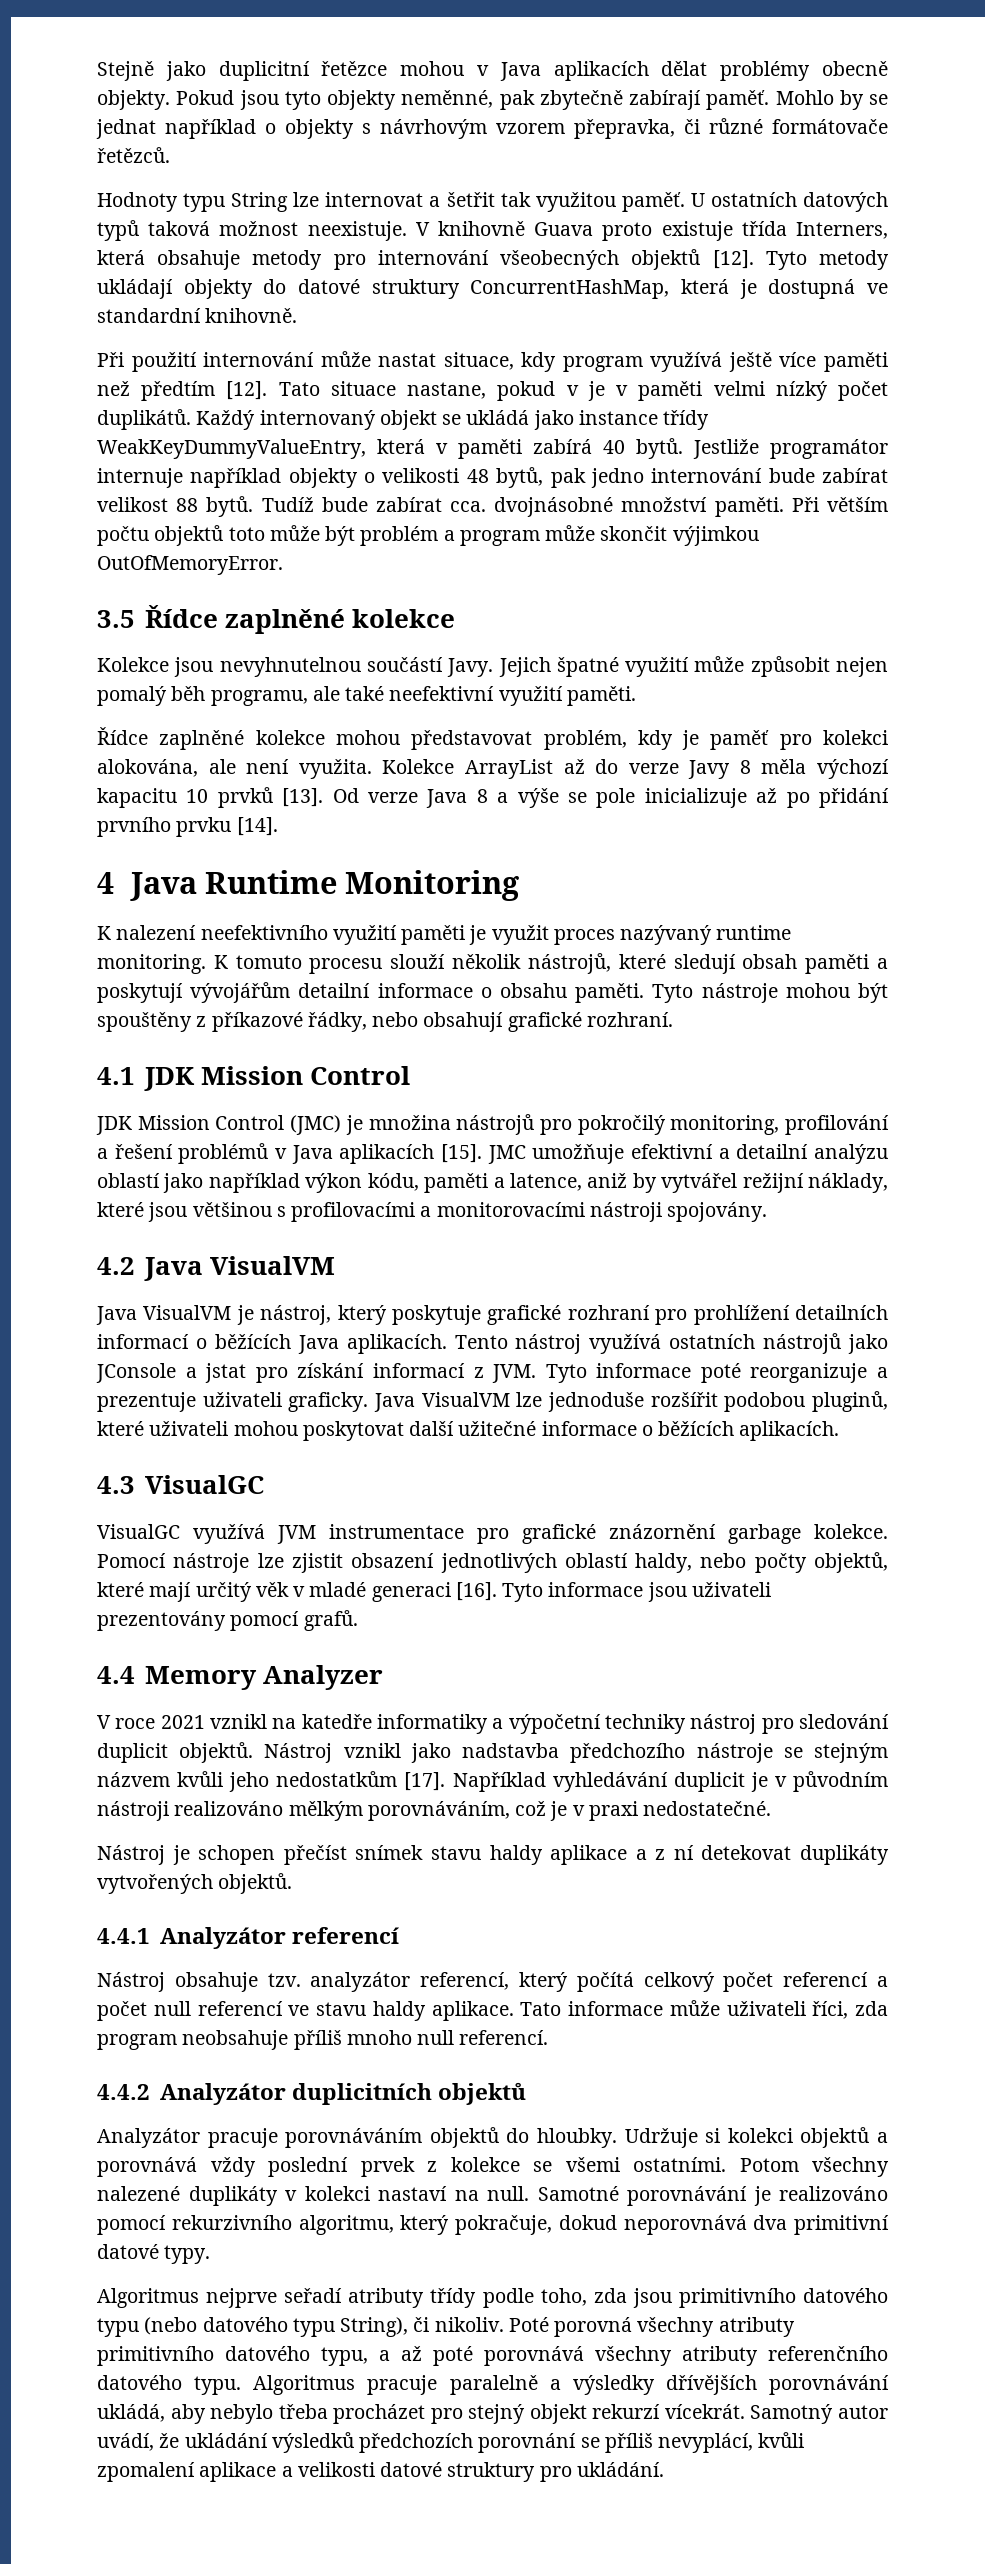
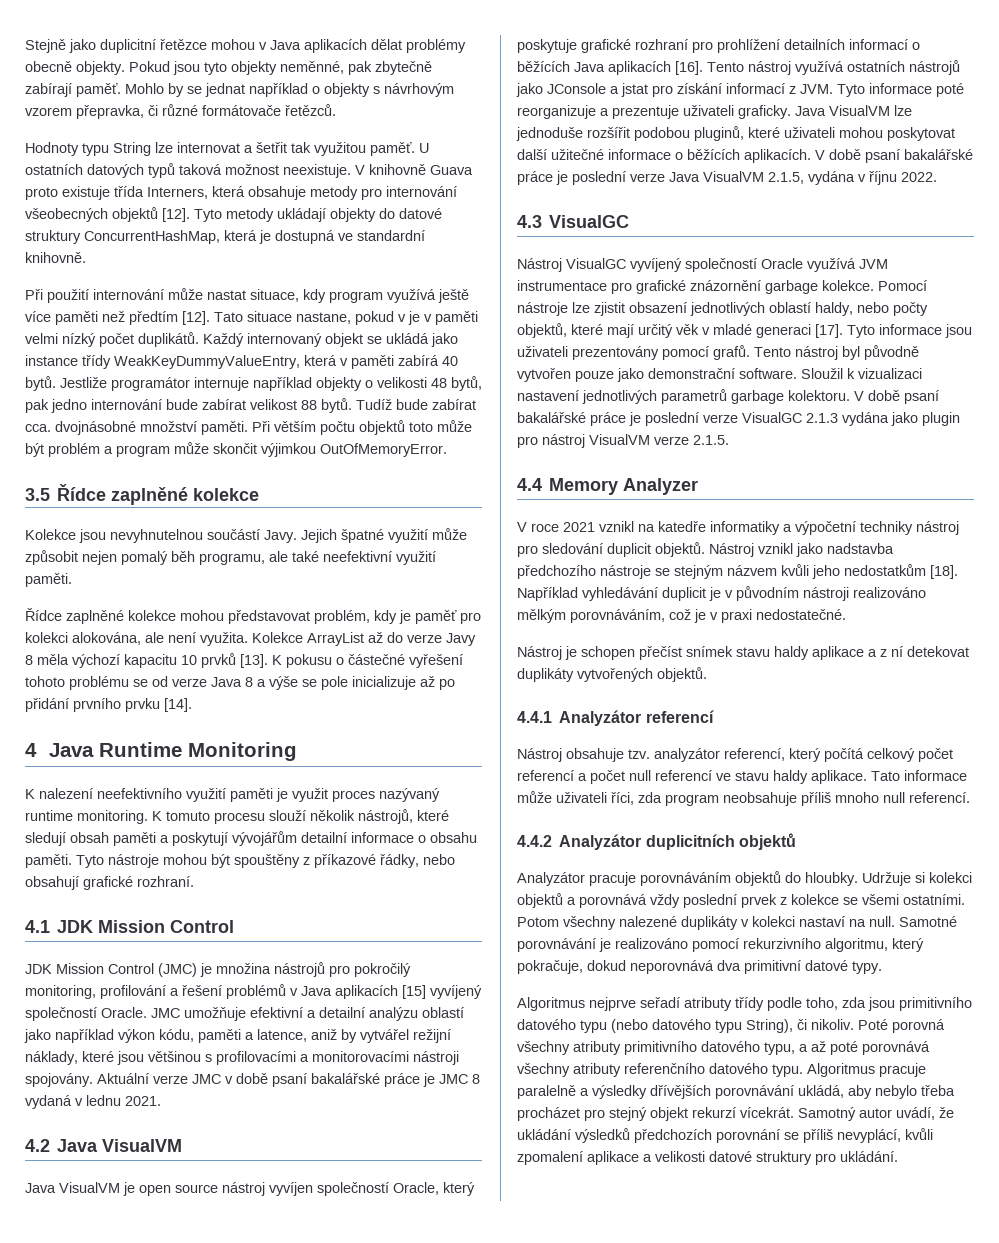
- Od verze Java 8 a výše se pole inicializuje až po přidání prvního prvku [14].
+ K pokusu o částečné vyřešení tohoto problému se od verze Java 8 a výše se pole inicializuje až po přidání prvního prvku [14].
- JDK Mission Control (JMC) je množina nástrojů pro pokročilý monitoring, profilování a řešení problémů v Java aplikacích [15].
+ JDK Mission Control (JMC) je množina nástrojů pro pokročilý monitoring, profilování a řešení problémů v Java aplikacích [15] vyvíjený společností Oracle.
+ Aktuální verze JMC v době psaní bakalářské práce je JMC 8 vydaná v lednu 2021.
- Java VisualVM je nástroj, který poskytuje grafické rozhraní pro prohlížení detailních informací o běžících Java aplikacích.
+ Java VisualVM je open source nástroj vyvíjen společností Oracle, který poskytuje grafické rozhraní pro prohlížení detailních informací o běžících Java aplikacích [16].
- Java VisualVM lze jednoduše rozšířit podobou pluginů, které uživateli mohou poskytovat další užitečné informace o běžících aplikacích.
+ Java VisualVM lze jednoduše rozšířit podobou pluginů, které uživateli mohou poskytovat další užitečné informace o běžících aplikacích. V době psaní bakalářské práce je poslední verze Java VisualVM 2.1.5, vydána v říjnu 2022.
  4.3 VisualGC
- VisualGC využívá JVM instrumentace pro grafické znázornění garbage kolekce.
+ Nástroj VisualGC vyvíjený společností Oracle využívá JVM instrumentace pro grafické znázornění garbage kolekce.
- Pomocí nástroje lze zjistit obsazení jednotlivých oblastí haldy, nebo počty objektů, které mají určitý věk v mladé generaci [16].
+ Pomocí nástroje lze zjistit obsazení jednotlivých oblastí haldy, nebo počty objektů, které mají určitý věk v mladé generaci [17].
+ Tento nástroj byl původně vytvořen pouze jako demonstrační software. Sloužil k vizualizaci nastavení jednotlivých parametrů garbage kolektoru. V době psaní bakalářské práce je poslední verze VisualGC 2.1.3 vydána jako plugin pro nástroj VisualVM verze 2.1.5.
- Nástroj vznikl jako nadstavba předchozího nástroje se stejným názvem kvůli jeho nedostatkům [17].
+ Nástroj vznikl jako nadstavba předchozího nástroje se stejným názvem kvůli jeho nedostatkům [18].

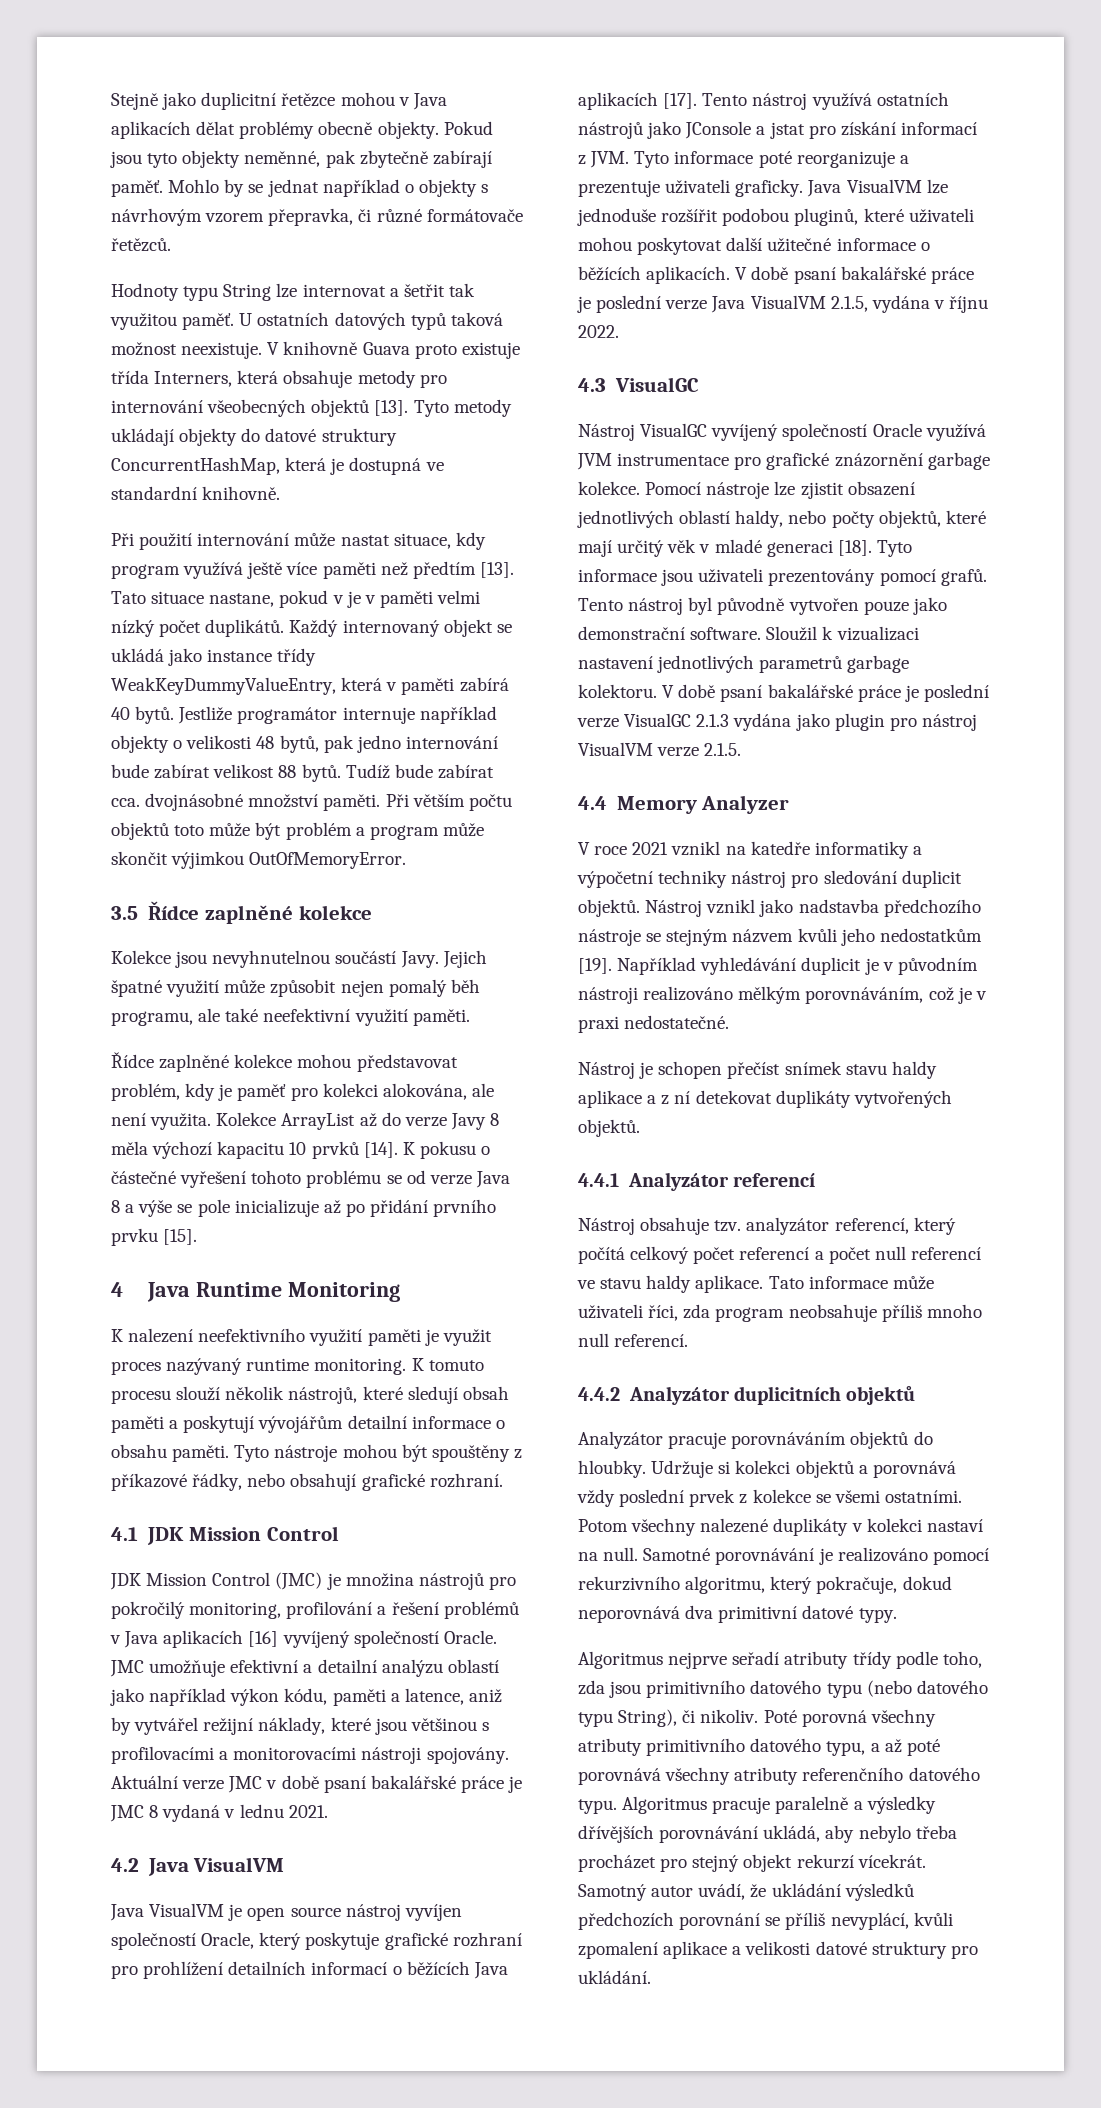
- V knihovně Guava proto existuje třída Interners, která obsahuje metody pro internování všeobecných objektů [12].
+ V knihovně Guava proto existuje třída Interners, která obsahuje metody pro internování všeobecných objektů [13].
- Při použití internování může nastat situace, kdy program využívá ještě více paměti než předtím [12].
+ Při použití internování může nastat situace, kdy program využívá ještě více paměti než předtím [13].
- Kolekce ArrayList až do verze Javy 8 měla výchozí kapacitu 10 prvků [13].
+ Kolekce ArrayList až do verze Javy 8 měla výchozí kapacitu 10 prvků [14].
- K pokusu o částečné vyřešení tohoto problému se od verze Java 8 a výše se pole inicializuje až po přidání prvního prvku [14].
+ K pokusu o částečné vyřešení tohoto problému se od verze Java 8 a výše se pole inicializuje až po přidání prvního prvku [15].
- JDK Mission Control (JMC) je množina nástrojů pro pokročilý monitoring, profilování a řešení problémů v Java aplikacích [15] vyvíjený společností Oracle.
+ JDK Mission Control (JMC) je množina nástrojů pro pokročilý monitoring, profilování a řešení problémů v Java aplikacích [16] vyvíjený společností Oracle.
- Java VisualVM je open source nástroj vyvíjen společností Oracle, který poskytuje grafické rozhraní pro prohlížení detailních informací o běžících Java aplikacích [16].
+ Java VisualVM je open source nástroj vyvíjen společností Oracle, který poskytuje grafické rozhraní pro prohlížení detailních informací o běžících Java aplikacích [17].
- Pomocí nástroje lze zjistit obsazení jednotlivých oblastí haldy, nebo počty objektů, které mají určitý věk v mladé generaci [17].
+ Pomocí nástroje lze zjistit obsazení jednotlivých oblastí haldy, nebo počty objektů, které mají určitý věk v mladé generaci [18].
- Nástroj vznikl jako nadstavba předchozího nástroje se stejným názvem kvůli jeho nedostatkům [18].
+ Nástroj vznikl jako nadstavba předchozího nástroje se stejným názvem kvůli jeho nedostatkům [19].

